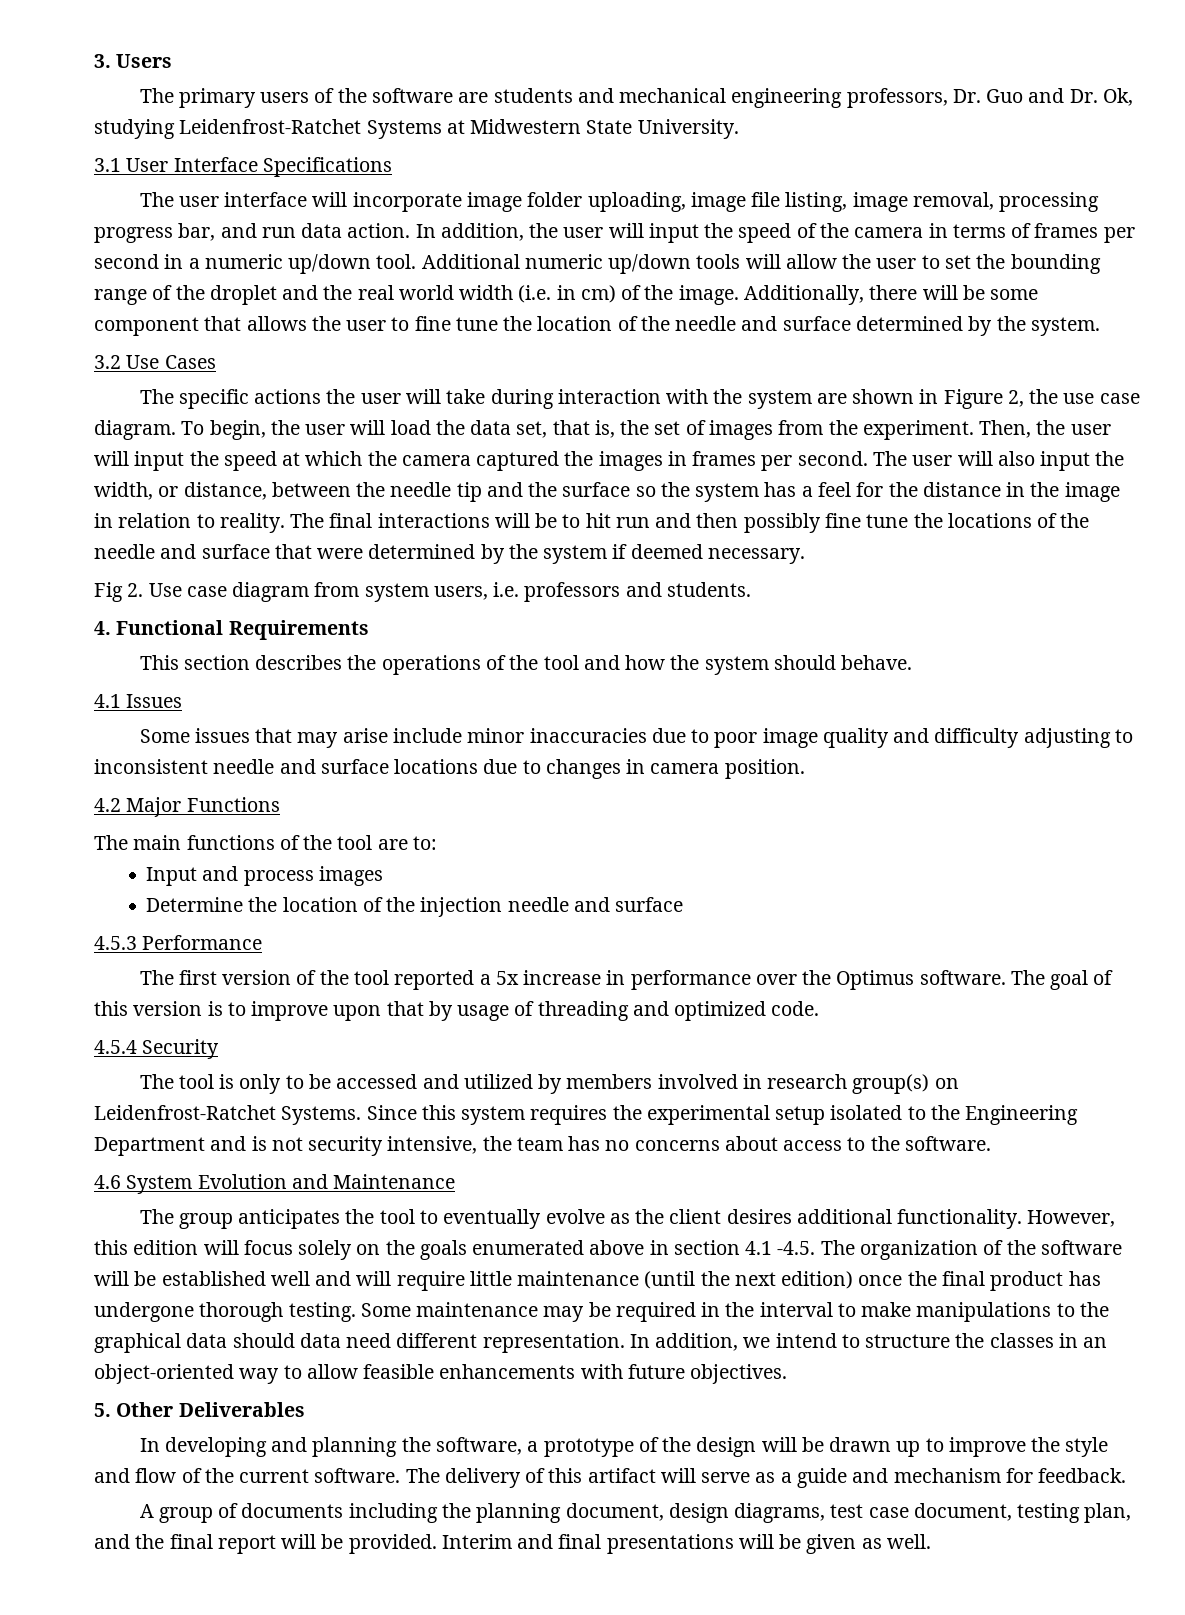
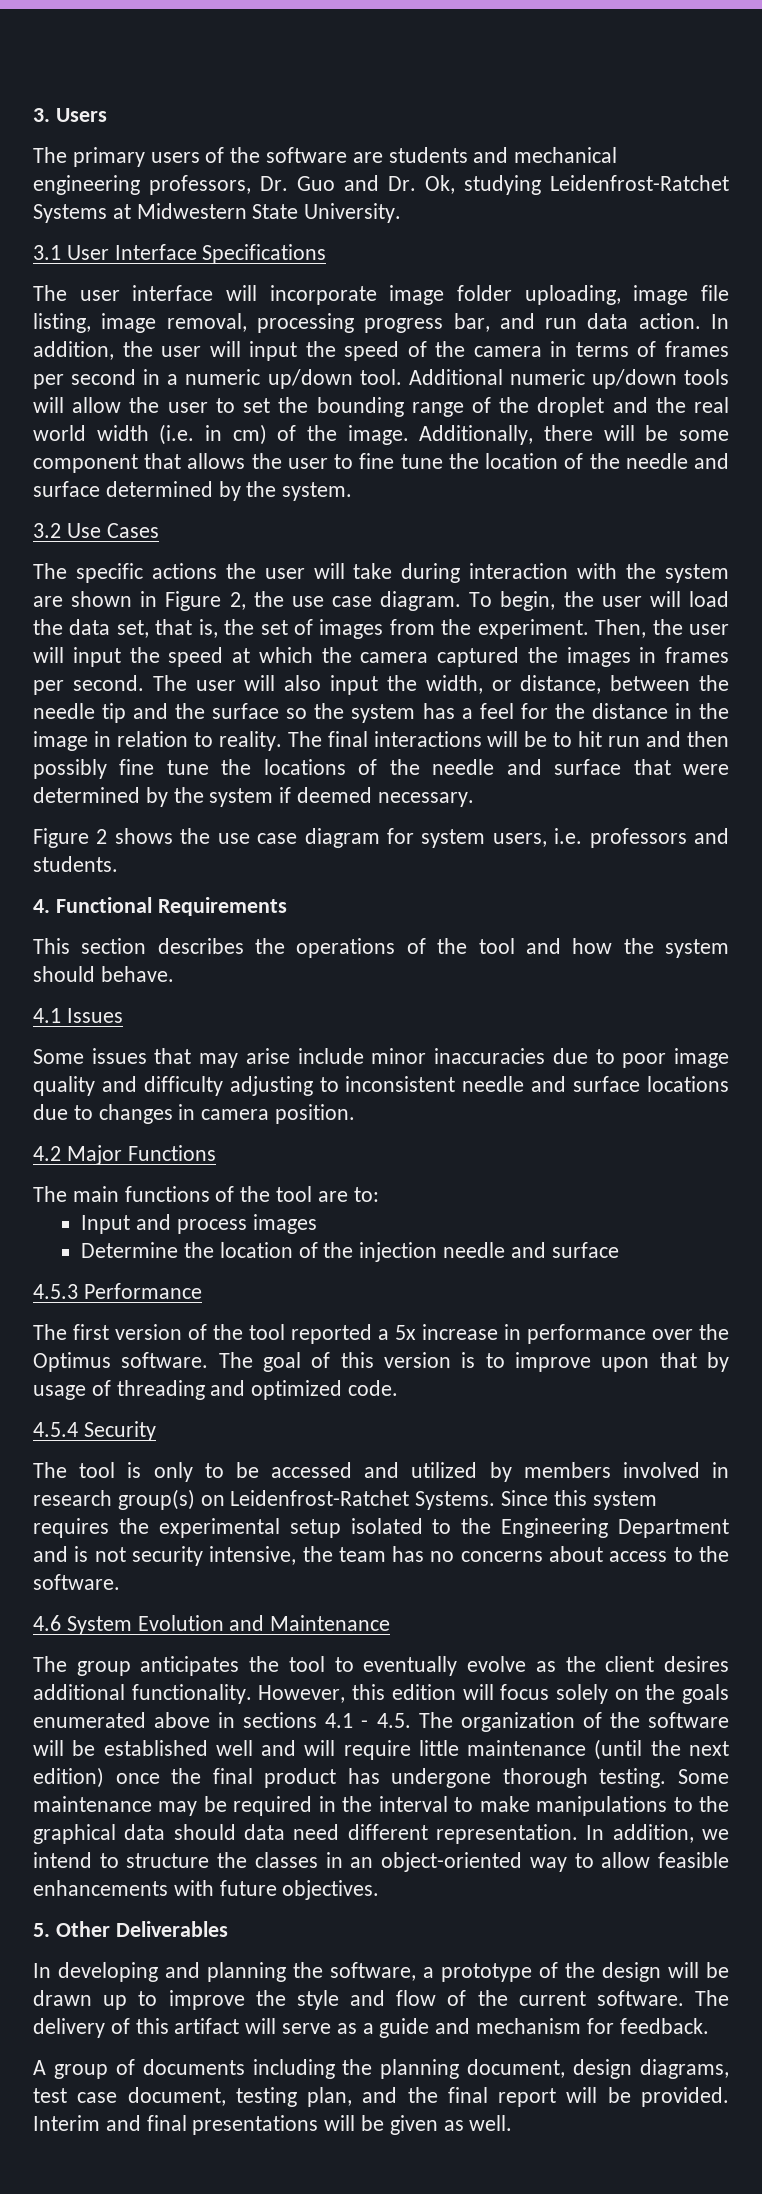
- Fig 2. Use case diagram from system users, i.e. professors and students.
+ Figure 2 shows the use case diagram for system users, i.e. professors and students.
- However, this edition will focus solely on the goals enumerated above in section 4.1 -4.5. The organization of the software will be established well and will require little maintenance (until the next edition) once the final product has undergone thorough testing.
+ However, this edition will focus solely on the goals enumerated above in sections 4.1 - 4.5. The organization of the software will be established well and will require little maintenance (until the next edition) once the final product has undergone thorough testing.

